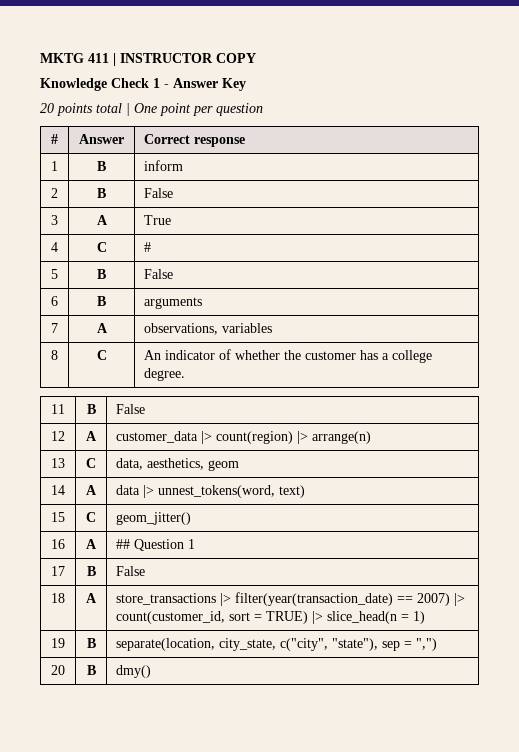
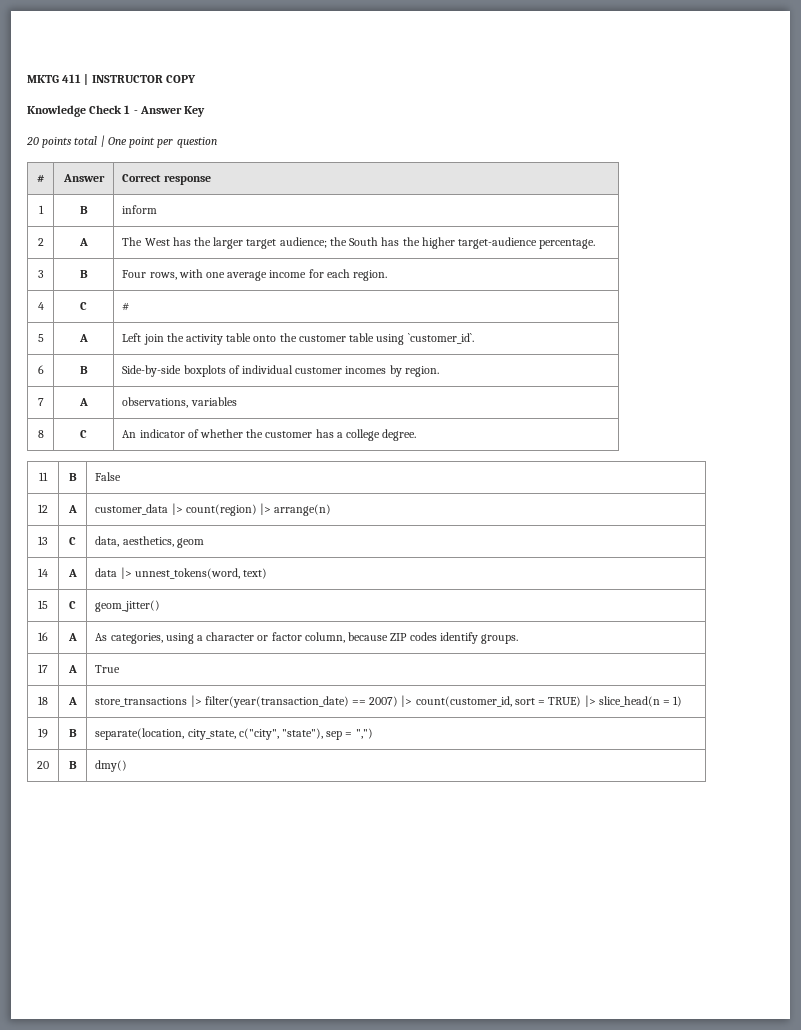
- 2 | B | False
- 3 | A | True
+ 2 | A | The West has the larger target audience; the South has the higher target-audience percentage.
+ 3 | B | Four rows, with one average income for each region.
  4 | C | #
- 5 | B | False
- 6 | B | arguments
+ 5 | A | Left join the activity table onto the customer table using `customer_id`.
+ 6 | B | Side-by-side boxplots of individual customer incomes by region.
- 16 | A | ## Question 1
+ 16 | A | As categories, using a character or factor column, because ZIP codes identify groups.
- 17 | B | False
+ 17 | A | True

